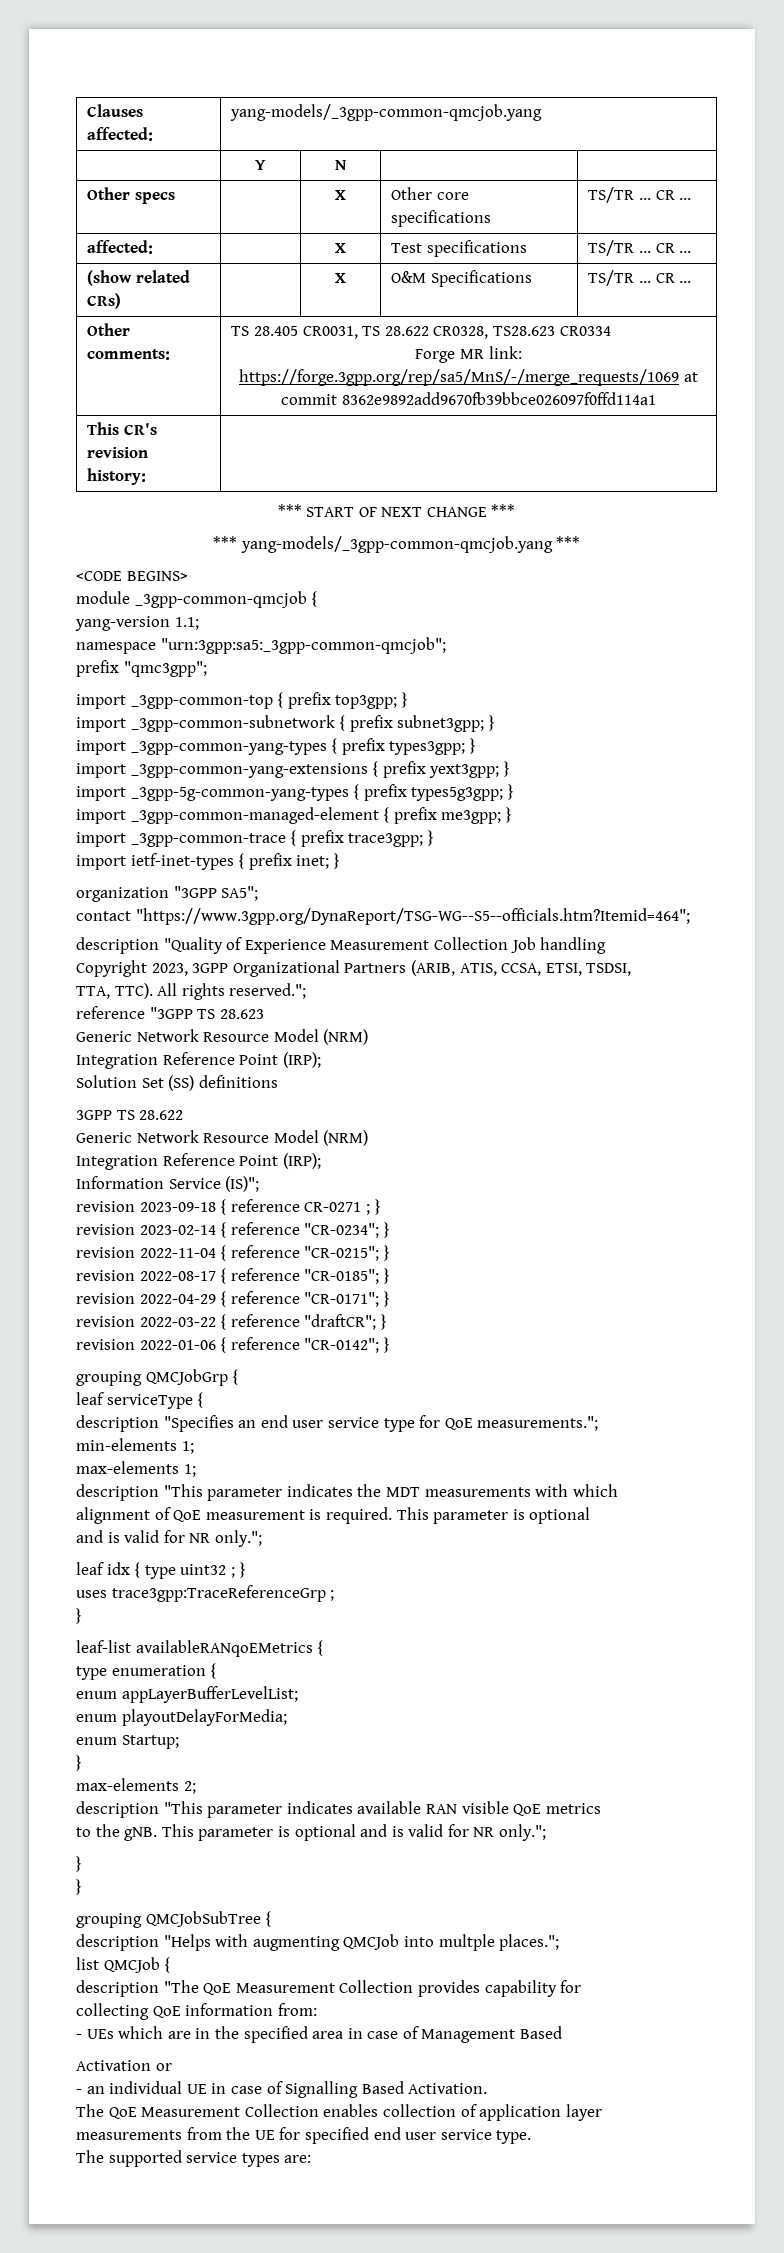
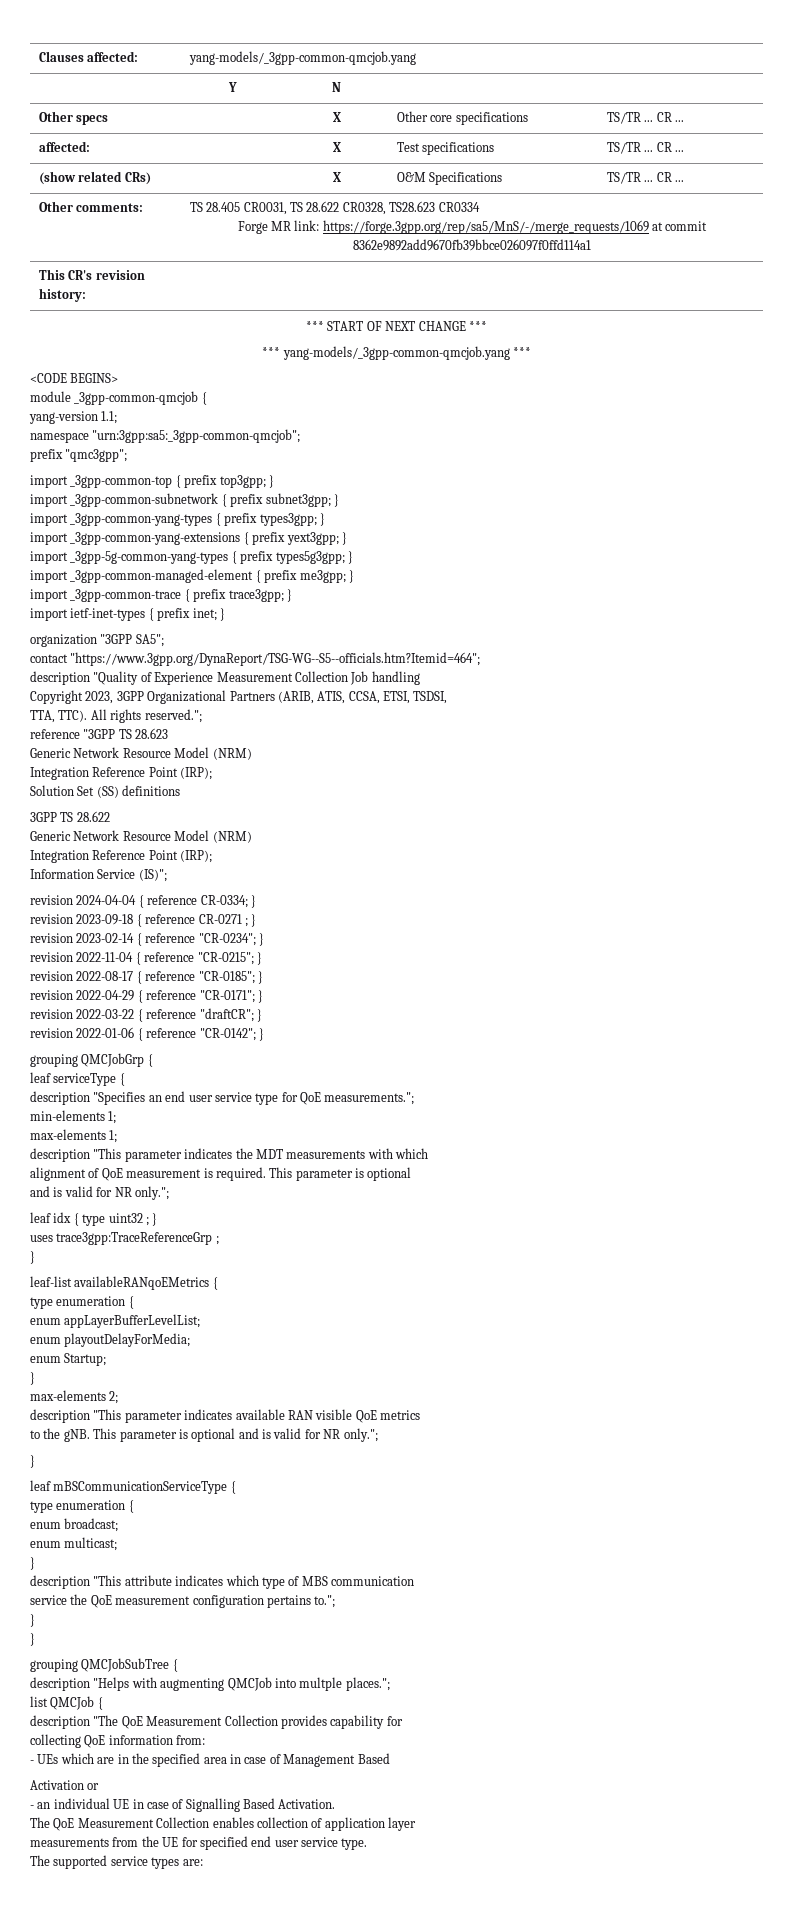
+ revision 2024-04-04 { reference CR-0334; }
+ leaf mBSCommunicationServiceType {
+ type enumeration {
+ enum broadcast;
+ enum multicast;
+ }
+ description "This attribute indicates which type of MBS communication
+ service the QoE measurement configuration pertains to.";
+ }

